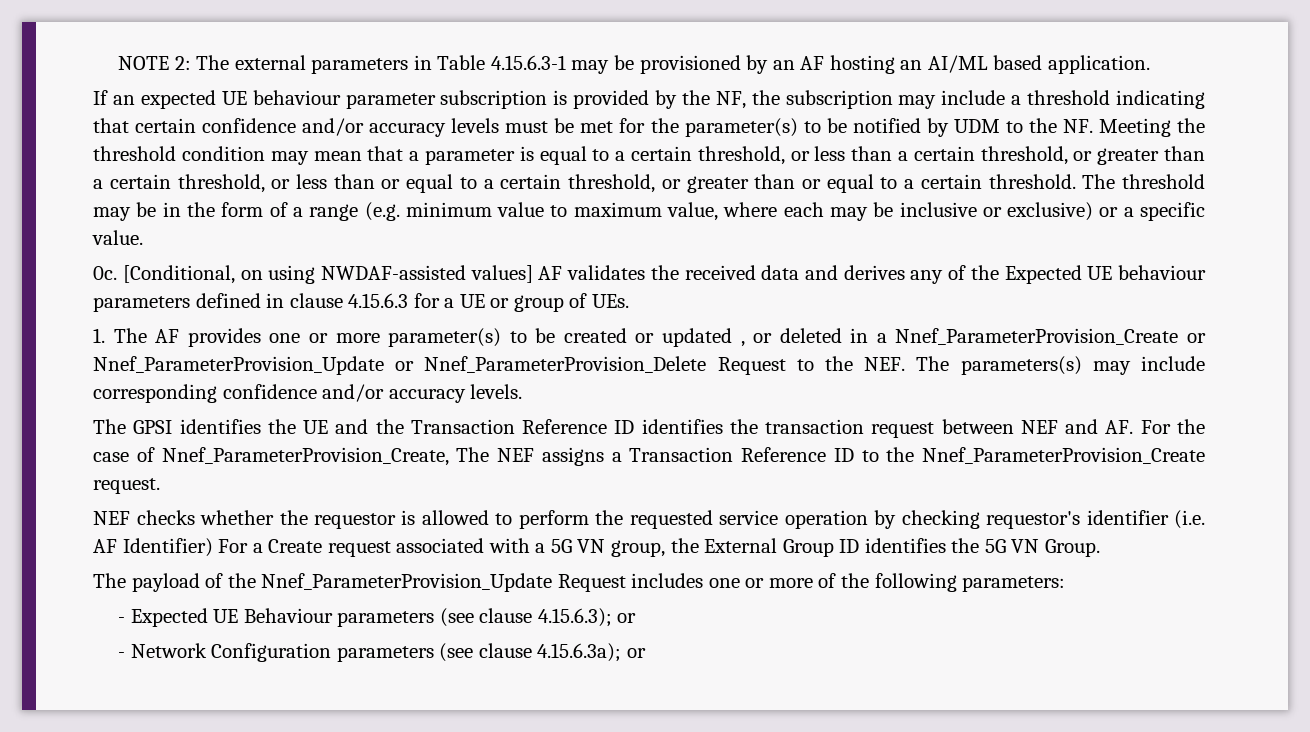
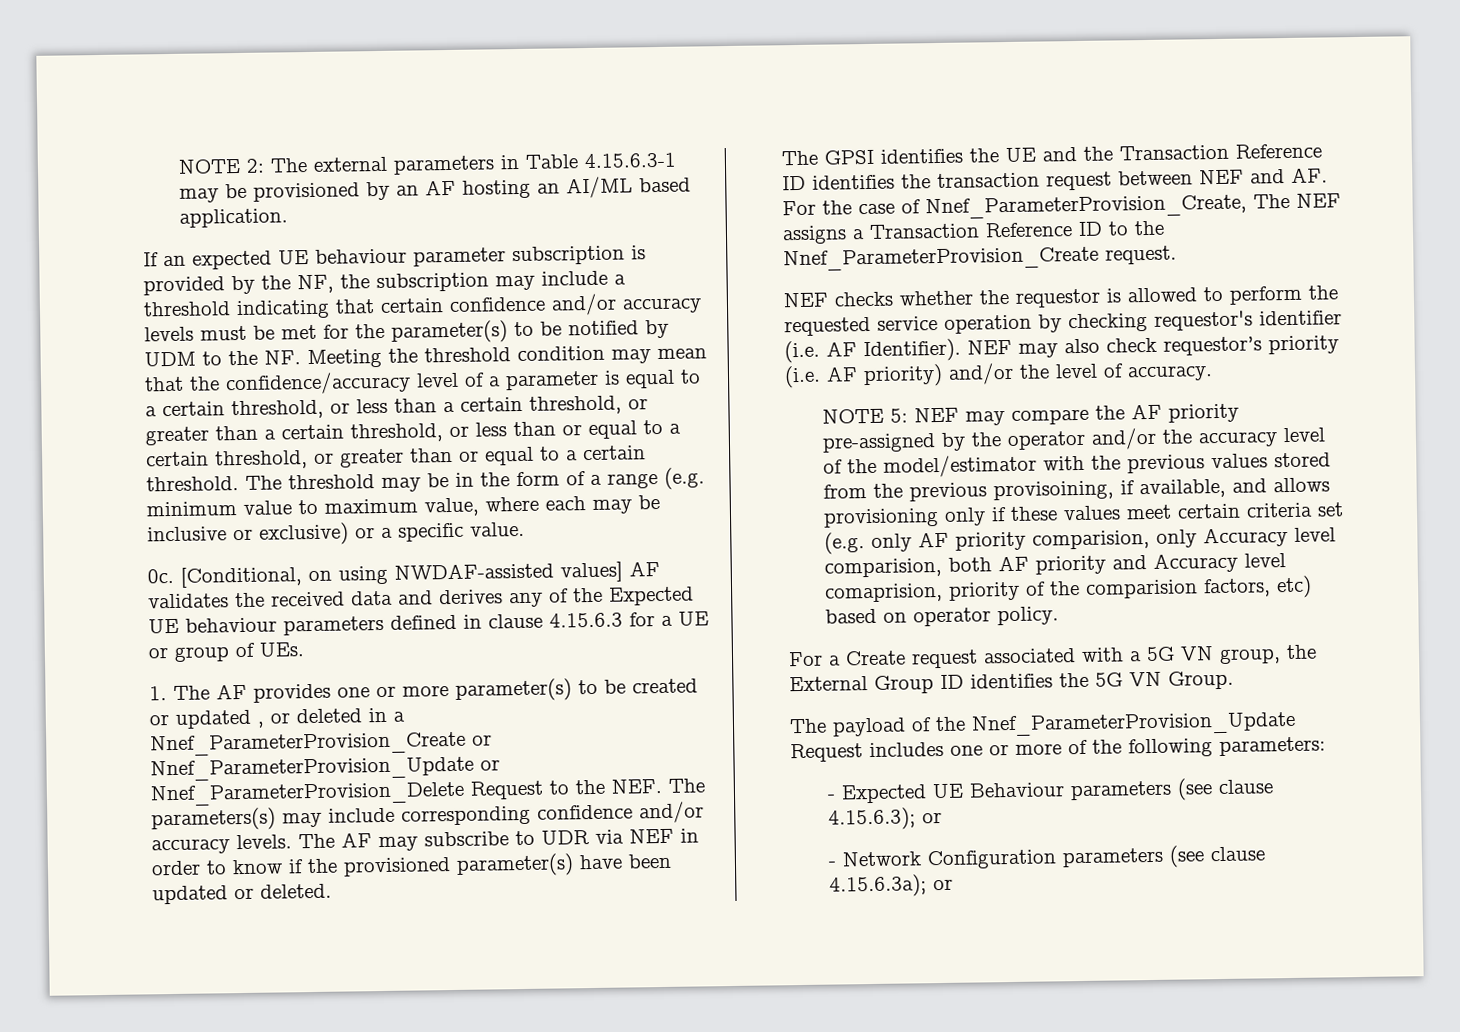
- If an expected UE behaviour parameter subscription is provided by the NF, the subscription may include a threshold indicating that certain confidence and/or accuracy levels must be met for the parameter(s) to be notified by UDM to the NF. Meeting the threshold condition may mean that a parameter is equal to a certain threshold, or less than a certain threshold, or greater than a certain threshold, or less than or equal to a certain threshold, or greater than or equal to a certain threshold.
+ If an expected UE behaviour parameter subscription is provided by the NF, the subscription may include a threshold indicating that certain confidence and/or accuracy levels must be met for the parameter(s) to be notified by UDM to the NF. Meeting the threshold condition may mean that the confidence/accuracy level of a parameter is equal to a certain threshold, or less than a certain threshold, or greater than a certain threshold, or less than or equal to a certain threshold, or greater than or equal to a certain threshold.
+ The AF may subscribe to UDR via NEF in order to know if the provisioned parameter(s) have been updated or deleted.
- NEF checks whether the requestor is allowed to perform the requested service operation by checking requestor's identifier (i.e. AF Identifier) For a Create request associated with a 5G VN group, the External Group ID identifies the 5G VN Group.
+ NEF checks whether the requestor is allowed to perform the requested service operation by checking requestor's identifier (i.e. AF Identifier). NEF may also check requestor’s priority (i.e. AF priority) and/or the level of accuracy.
+ NOTE 5: NEF may compare the AF priority pre-assigned by the operator and/or the accuracy level of the model/estimator with the previous values stored from the previous provisoining, if available, and allows provisioning only if these values meet certain criteria set (e.g. only AF priority comparision, only Accuracy level comparision, both AF priority and Accuracy level comaprision, priority of the comparision factors, etc) based on operator policy.
+ For a Create request associated with a 5G VN group, the External Group ID identifies the 5G VN Group.

